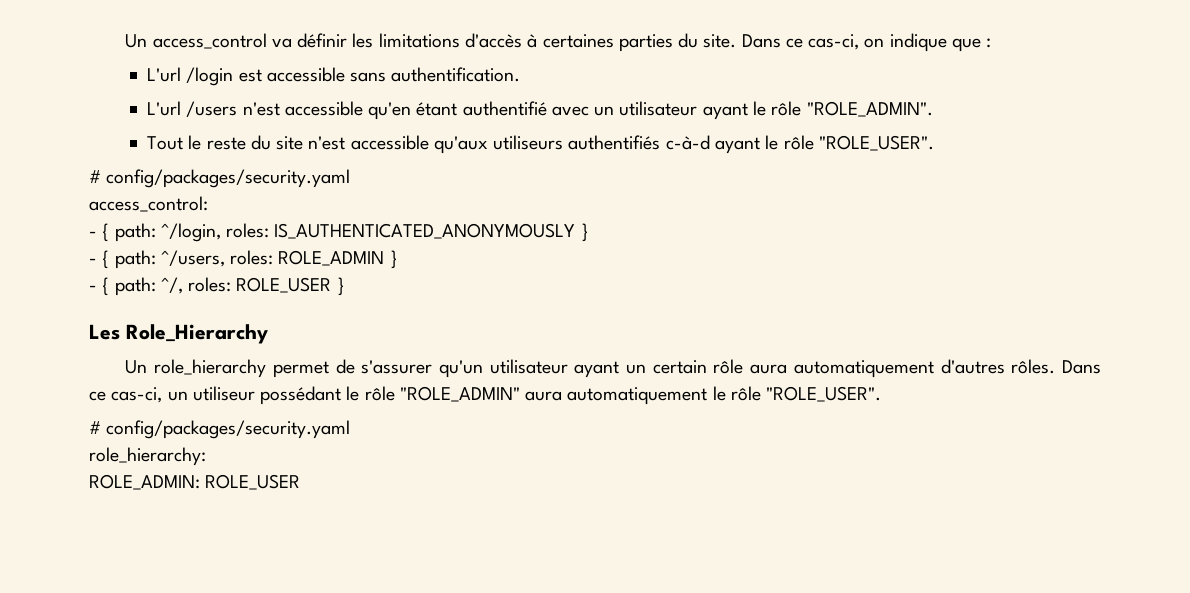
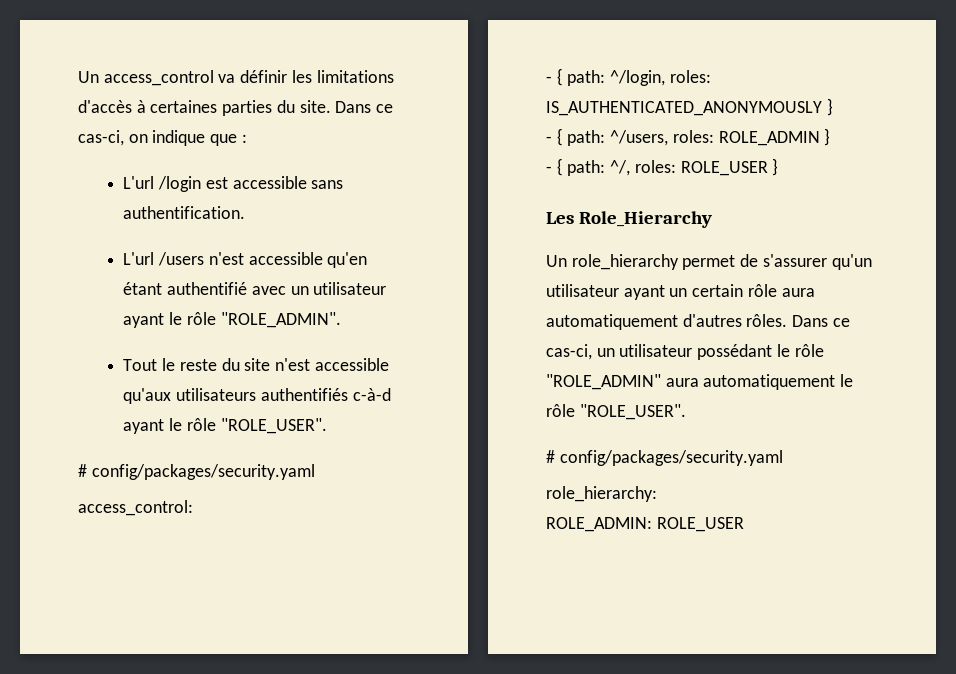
- Tout le reste du site n'est accessible qu'aux utiliseurs authentifiés c-à-d ayant le rôle "ROLE_USER".
+ Tout le reste du site n'est accessible qu'aux utilisateurs authentifiés c-à-d ayant le rôle "ROLE_USER".
- Dans ce cas-ci, un utiliseur possédant le rôle "ROLE_ADMIN" aura automatiquement le rôle "ROLE_USER".
+ Dans ce cas-ci, un utilisateur possédant le rôle "ROLE_ADMIN" aura automatiquement le rôle "ROLE_USER".

